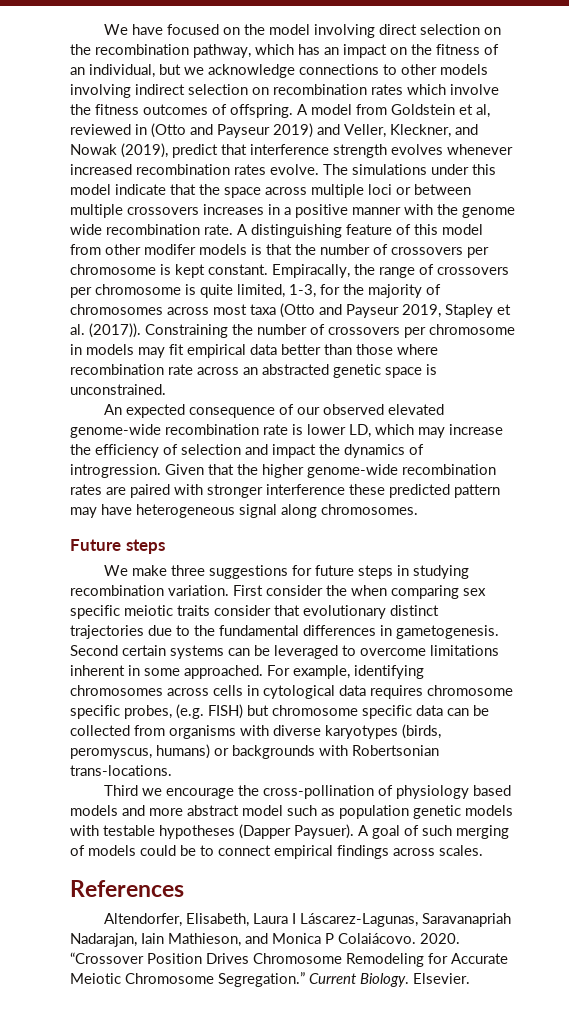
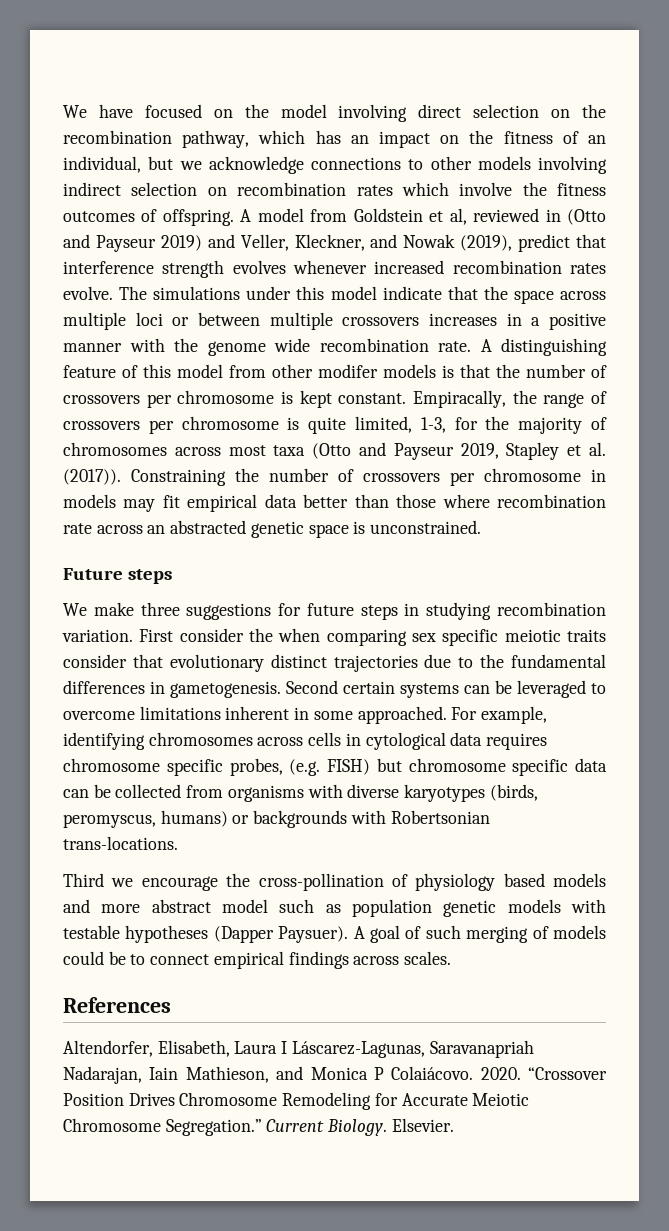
- An expected consequence of our observed elevated genome-wide recombination rate is lower LD, which may increase the efficiency of selection and impact the dynamics of introgression. Given that the higher genome-wide recombination rates are paired with stronger interference these predicted pattern may have heterogeneous signal along chromosomes.

